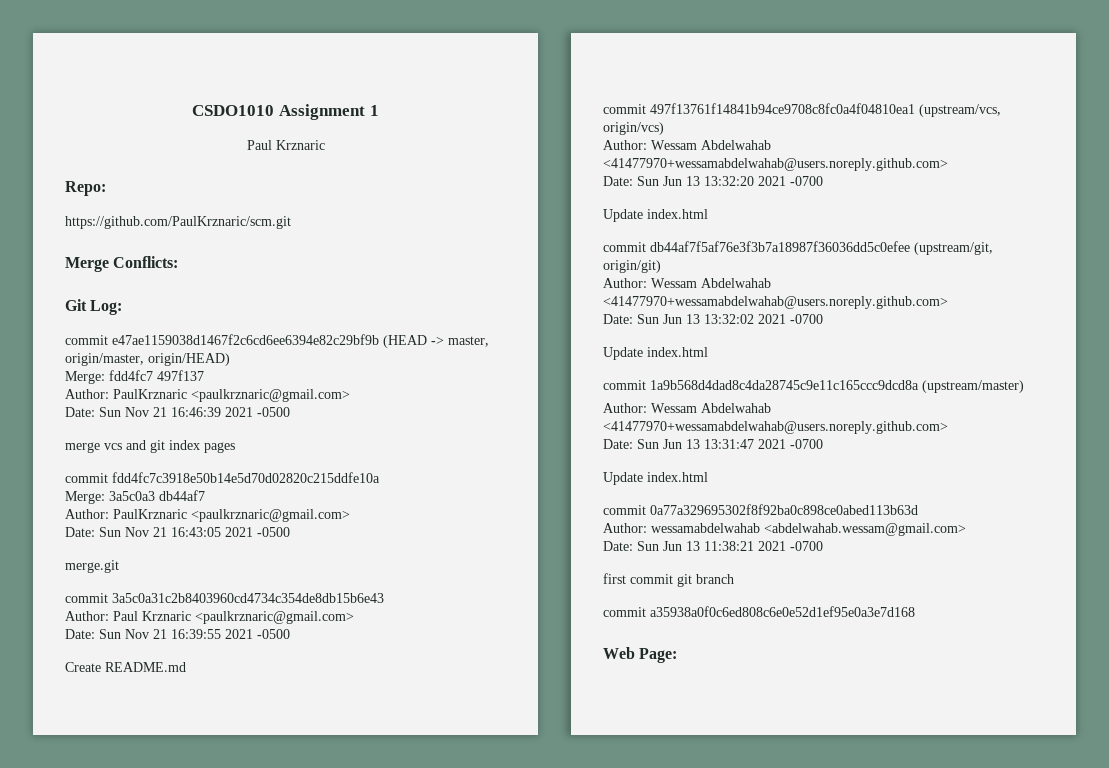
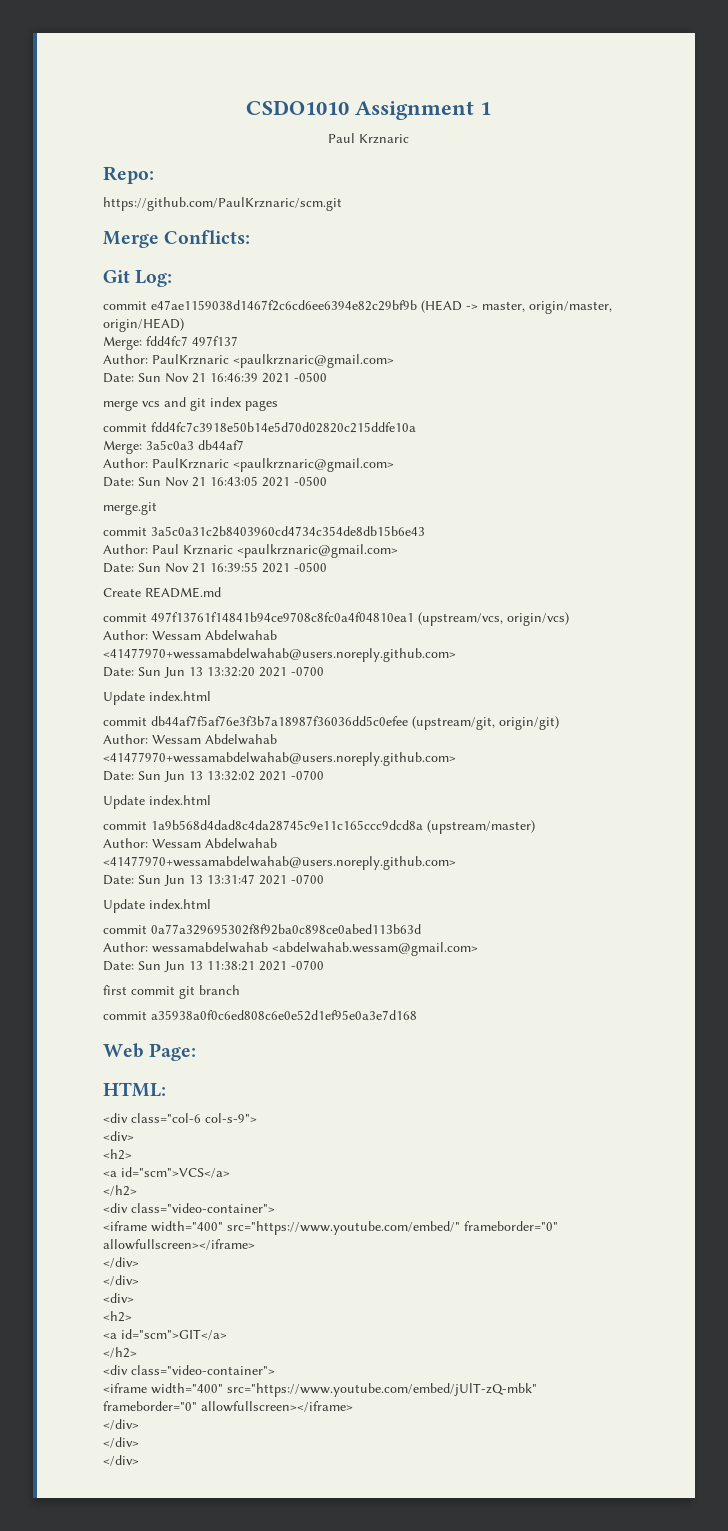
+ HTML:
+ <div class="col-6 col-s-9">
+ <div>
+ <h2>
+ <a id="scm">VCS</a>
+ </h2>
+ <div class="video-container">
+ <iframe width="400" src="https://www.youtube.com/embed/" frameborder="0" allowfullscreen></iframe>
+ </div>
+ </div>
+ <div>
+ <h2>
+ <a id="scm">GIT</a>
+ </h2>
+ <div class="video-container">
+ <iframe width="400" src="https://www.youtube.com/embed/jUlT-zQ-mbk" frameborder="0" allowfullscreen></iframe>
+ </div>
+ </div>
+ </div>

